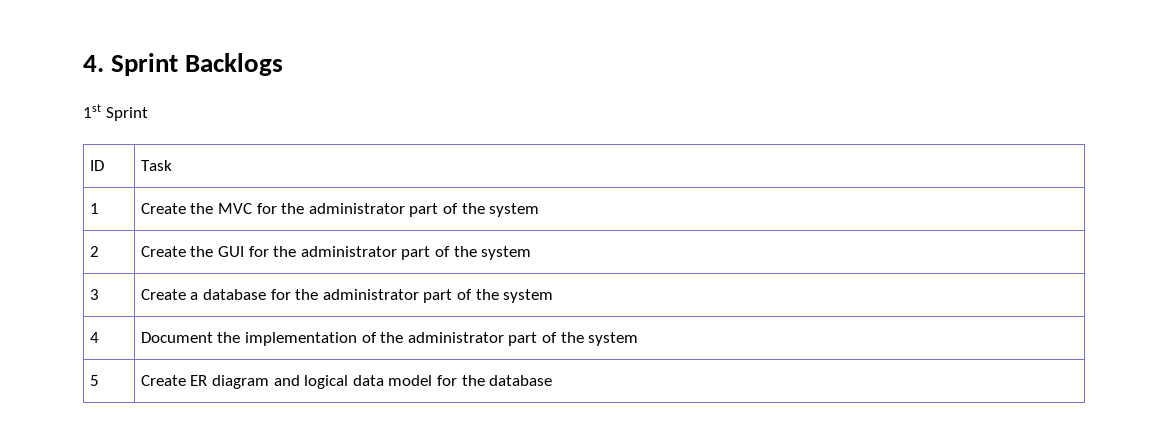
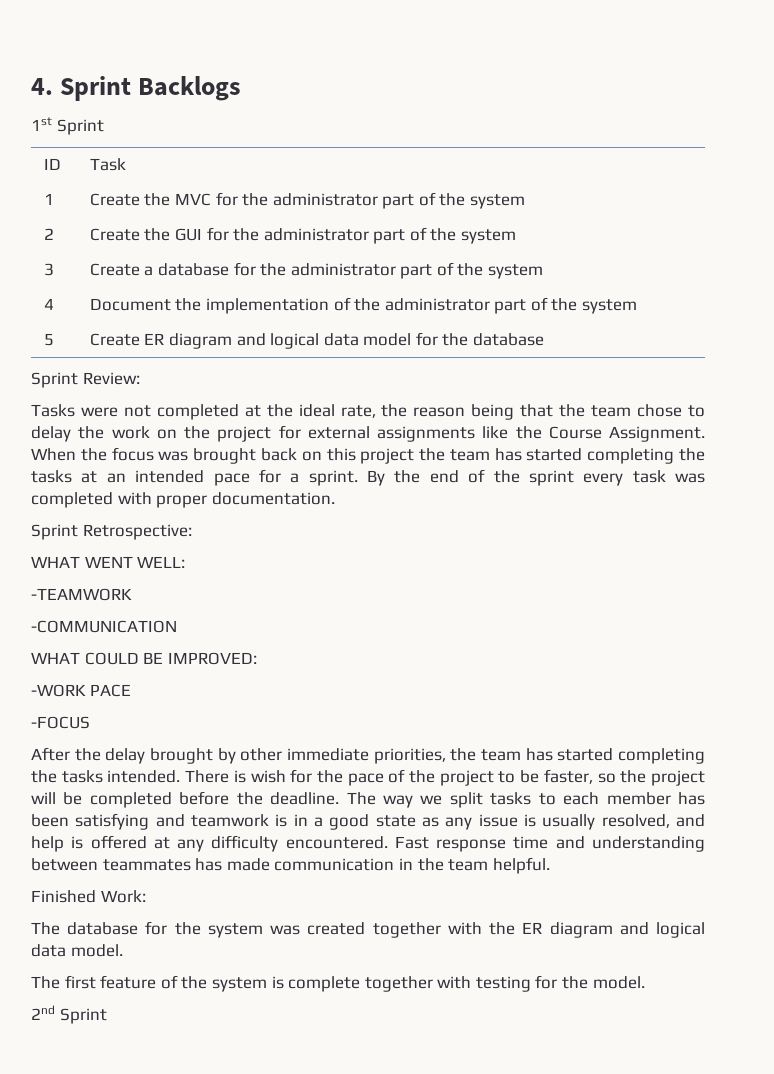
+ Sprint Review:
+ Tasks were not completed at the ideal rate, the reason being that the team chose to delay the work on the project for external assignments like the Course Assignment. When the focus was brought back on this project the team has started completing the tasks at an intended pace for a sprint. By the end of the sprint every task was completed with proper documentation.
+ Sprint Retrospective:
+ WHAT WENT WELL:
+ -TEAMWORK
+ -COMMUNICATION
+ WHAT COULD BE IMPROVED:
+ -WORK PACE
+ -FOCUS
+ After the delay brought by other immediate priorities, the team has started completing the tasks intended. There is wish for the pace of the project to be faster, so the project will be completed before the deadline. The way we split tasks to each member has been satisfying and teamwork is in a good state as any issue is usually resolved, and help is offered at any difficulty encountered. Fast response time and understanding between teammates has made communication in the team helpful.
+ Finished Work:
+ The database for the system was created together with the ER diagram and logical data model.
+ The first feature of the system is complete together with testing for the model.
+ 2nd Sprint

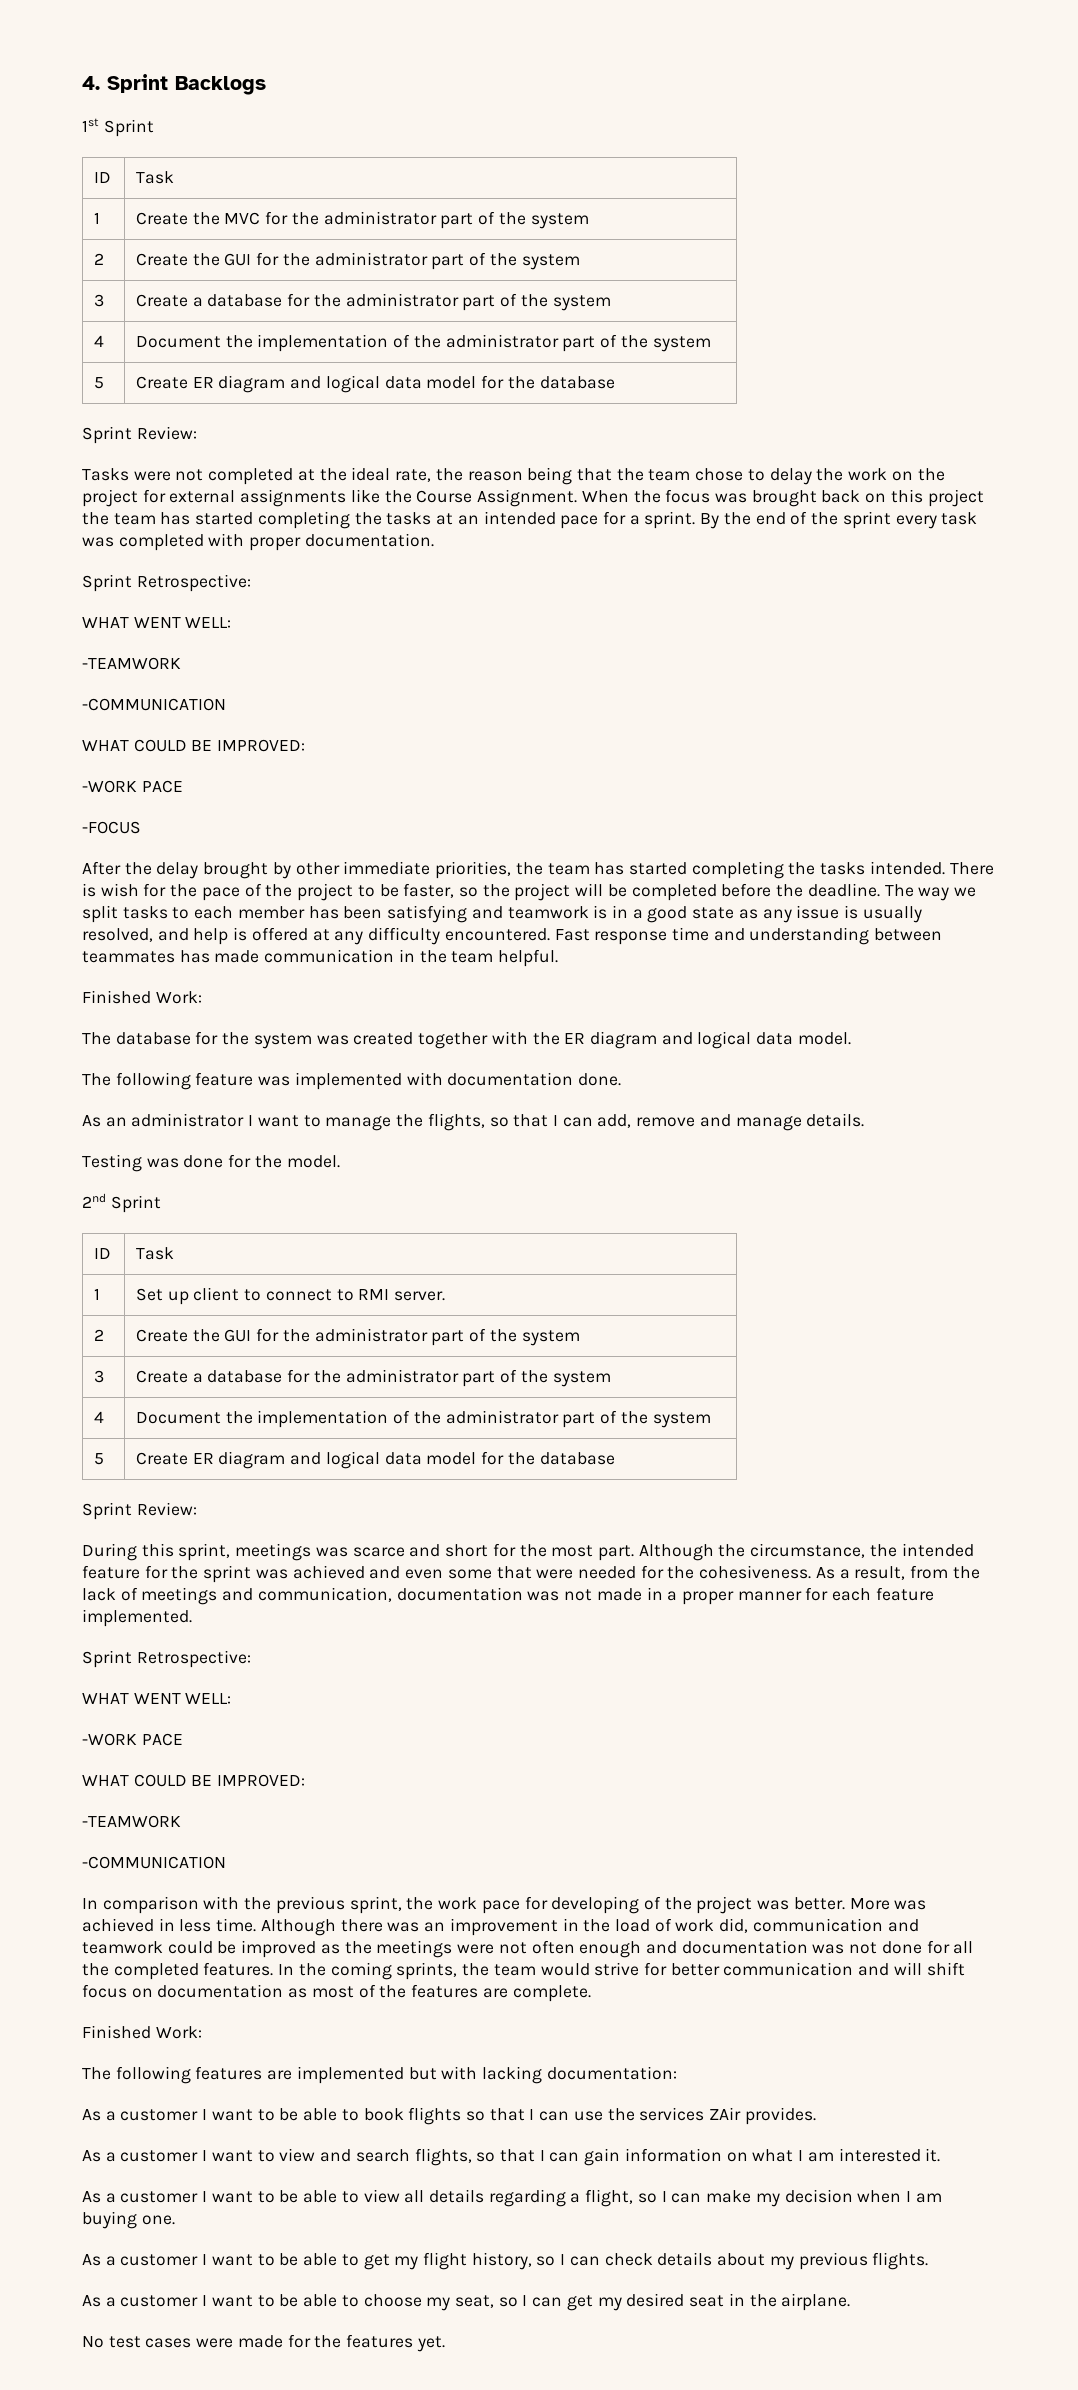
- The first feature of the system is complete together with testing for the model.
+ The following feature was implemented with documentation done.
+ As an administrator I want to manage the flights, so that I can add, remove and manage details.
+ Testing was done for the model.
  2nd Sprint
+ ID | Task
+ 1 | Set up client to connect to RMI server.
+ 2 | Create the GUI for the administrator part of the system
+ 3 | Create a database for the administrator part of the system
+ 4 | Document the implementation of the administrator part of the system
+ 5 | Create ER diagram and logical data model for the database
+ Sprint Review:
+ During this sprint, meetings was scarce and short for the most part. Although the circumstance, the intended feature for the sprint was achieved and even some that were needed for the cohesiveness. As a result, from the lack of meetings and communication, documentation was not made in a proper manner for each feature implemented.
+ Sprint Retrospective:
+ WHAT WENT WELL:
+ -WORK PACE
+ WHAT COULD BE IMPROVED:
+ -TEAMWORK
+ -COMMUNICATION
+ In comparison with the previous sprint, the work pace for developing of the project was better. More was achieved in less time. Although there was an improvement in the load of work did, communication and teamwork could be improved as the meetings were not often enough and documentation was not done for all the completed features. In the coming sprints, the team would strive for better communication and will shift focus on documentation as most of the features are complete.
+ Finished Work:
+ The following features are implemented but with lacking documentation:
+ As a customer I want to be able to book flights so that I can use the services ZAir provides.
+ As a customer I want to view and search flights, so that I can gain information on what I am interested it.
+ As a customer I want to be able to view all details regarding a flight, so I can make my decision when I am buying one.
+ As a customer I want to be able to get my flight history, so I can check details about my previous flights.
+ As a customer I want to be able to choose my seat, so I can get my desired seat in the airplane.
+ No test cases were made for the features yet.

